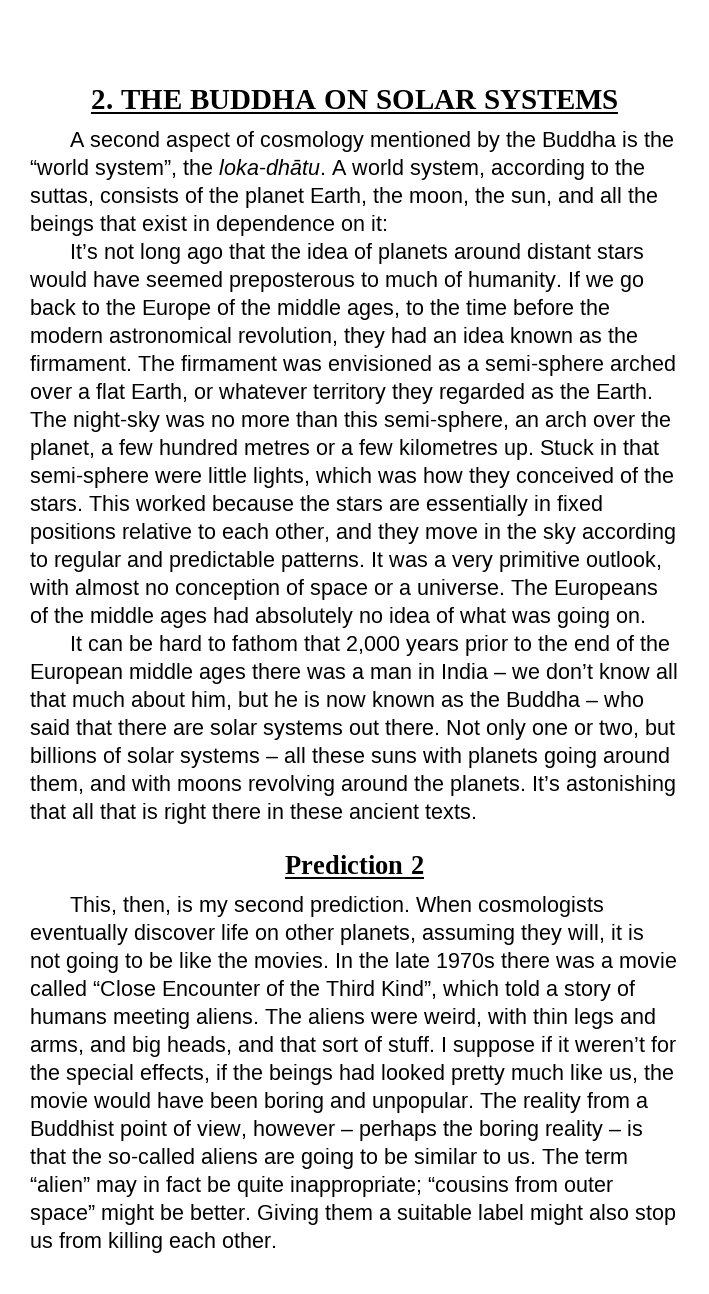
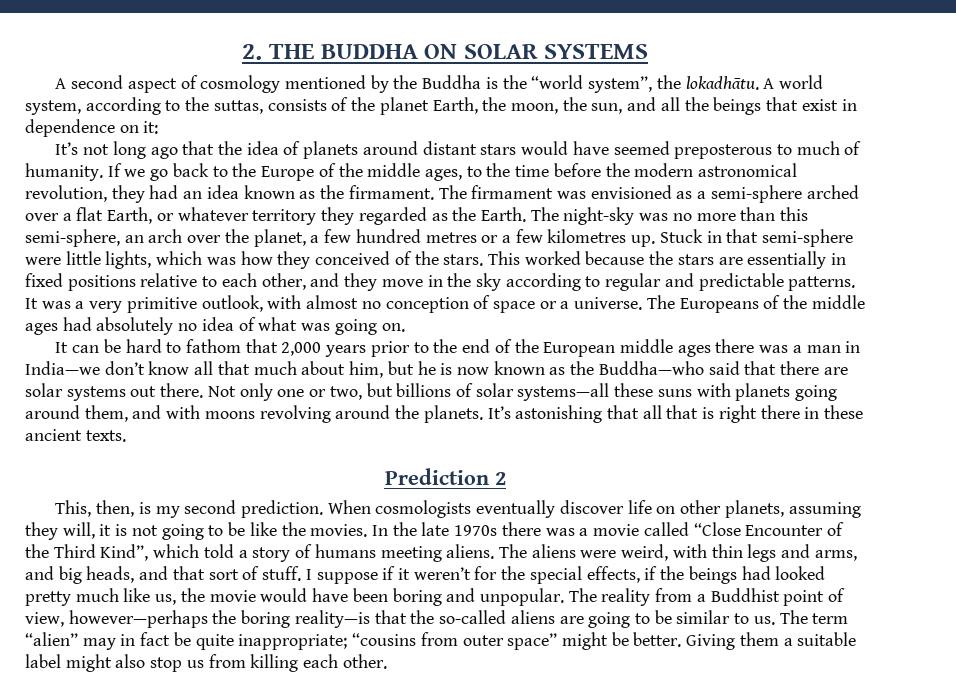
- A second aspect of cosmology mentioned by the Buddha is the “world system”, the loka-dhātu.
+ A second aspect of cosmology mentioned by the Buddha is the “world system”, the lokadhātu.
- It can be hard to fathom that 2,000 years prior to the end of the European middle ages there was a man in India – we don’t know all that much about him, but he is now known as the Buddha – who said that there are solar systems out there.
+ It can be hard to fathom that 2,000 years prior to the end of the European middle ages there was a man in India—we don’t know all that much about him, but he is now known as the Buddha—who said that there are solar systems out there.
- Not only one or two, but billions of solar systems – all these suns with planets going around them, and with moons revolving around the planets.
+ Not only one or two, but billions of solar systems—all these suns with planets going around them, and with moons revolving around the planets.
- The reality from a Buddhist point of view, however – perhaps the boring reality – is that the so-called aliens are going to be similar to us.
+ The reality from a Buddhist point of view, however—perhaps the boring reality—is that the so-called aliens are going to be similar to us.

